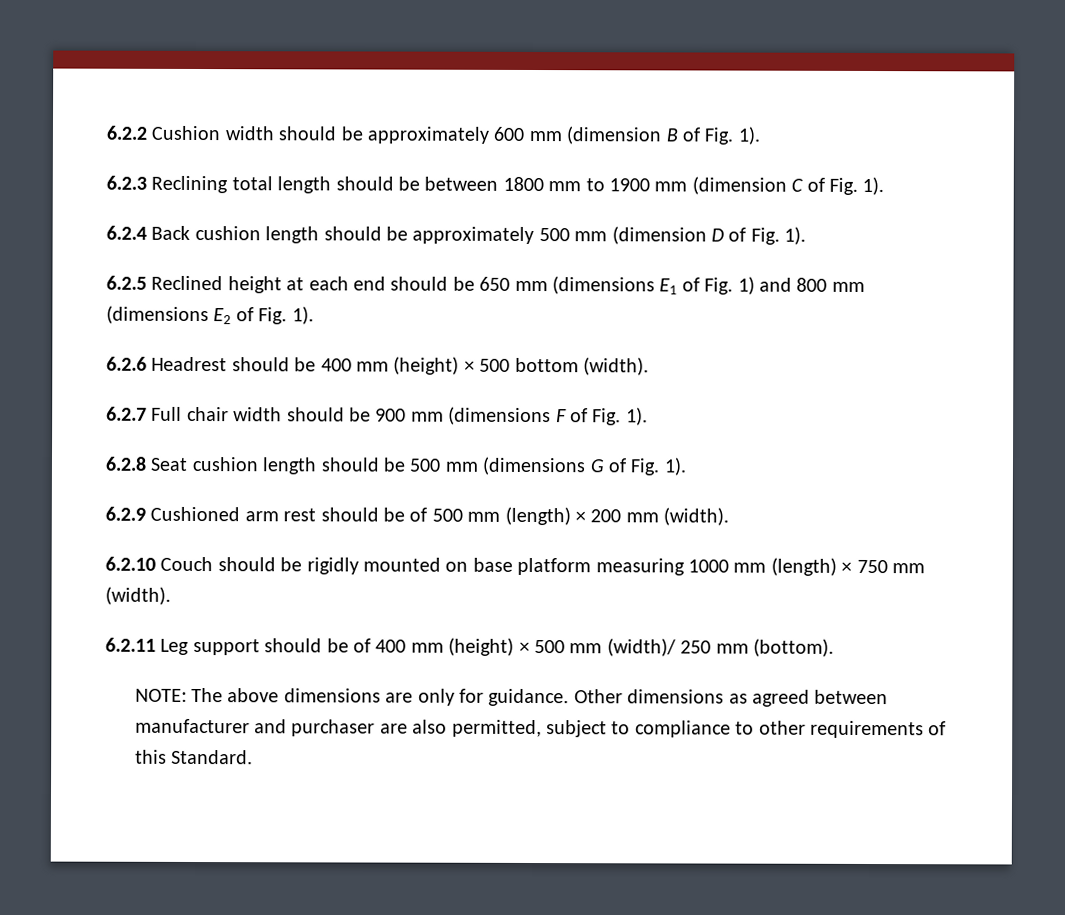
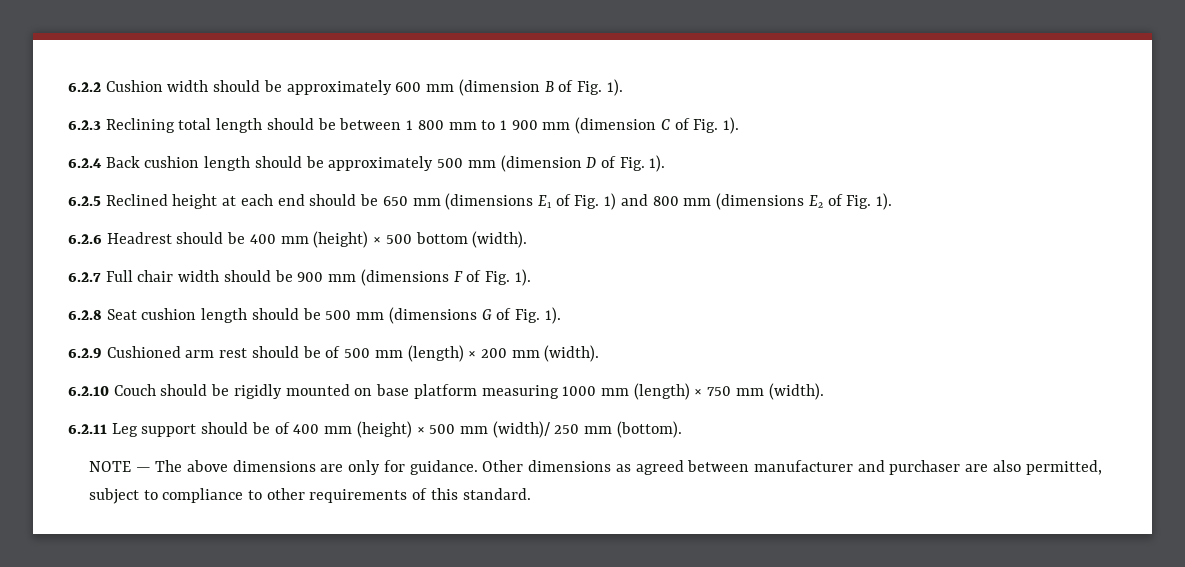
- 6.2.3 Reclining total length should be between 1800 mm to 1900 mm (dimension C of Fig. 1).
+ 6.2.3 Reclining total length should be between 1 800 mm to 1 900 mm (dimension C of Fig. 1).
- NOTE: The above dimensions are only for guidance.
+ NOTE — The above dimensions are only for guidance.
- Other dimensions as agreed between manufacturer and purchaser are also permitted, subject to compliance to other requirements of this Standard.
+ Other dimensions as agreed between manufacturer and purchaser are also permitted, subject to compliance to other requirements of this standard.

